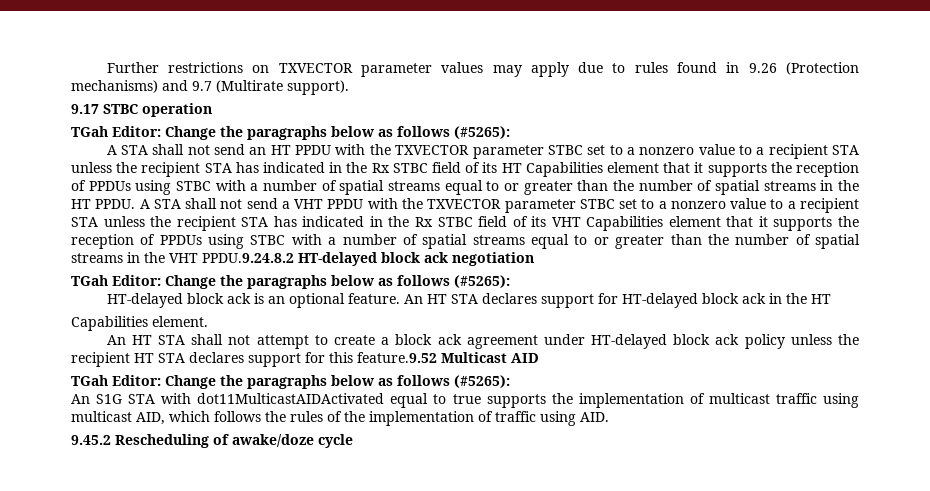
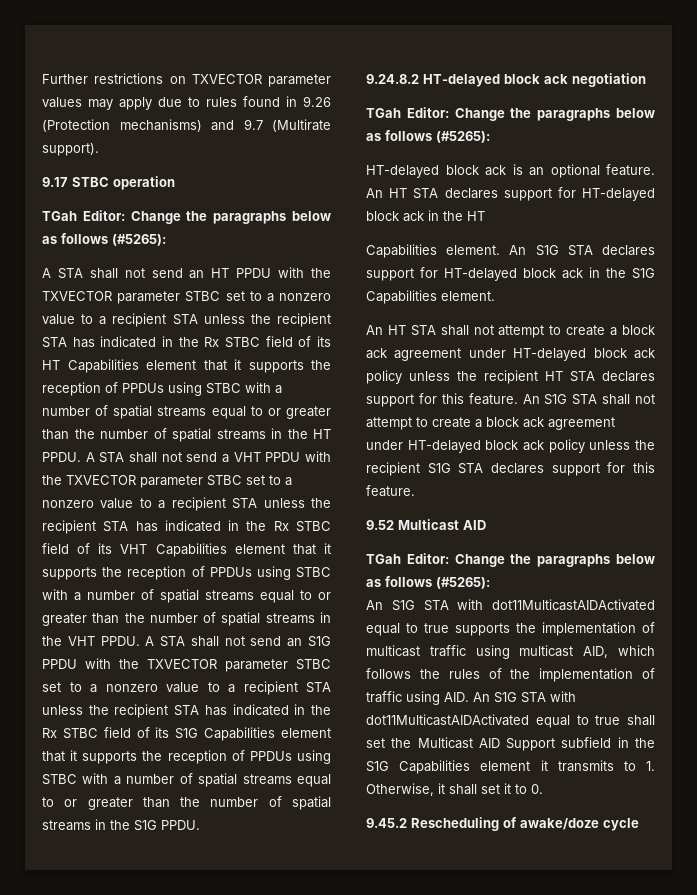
- A STA shall not send a VHT PPDU with the TXVECTOR parameter STBC set to a nonzero value to a recipient STA unless the recipient STA has indicated in the Rx STBC field of its VHT Capabilities element that it supports the reception of PPDUs using STBC with a number of spatial streams equal to or greater than the number of spatial streams in the VHT PPDU.9.24.8.2 HT-delayed block ack negotiation
+ A STA shall not send a VHT PPDU with the TXVECTOR parameter STBC set to a nonzero value to a recipient STA unless the recipient STA has indicated in the Rx STBC field of its VHT Capabilities element that it supports the reception of PPDUs using STBC with a number of spatial streams equal to or greater than the number of spatial streams in the VHT PPDU. A STA shall not send an S1G PPDU with the TXVECTOR parameter STBC set to a nonzero value to a recipient STA unless the recipient STA has indicated in the Rx STBC field of its S1G Capabilities element that it supports the reception of PPDUs using STBC with a number of spatial streams equal to or greater than the number of spatial streams in the S1G PPDU.
+ 9.24.8.2 HT-delayed block ack negotiation
+ An S1G STA declares support for HT-delayed block ack in the S1G Capabilities element.
- An HT STA shall not attempt to create a block ack agreement under HT-delayed block ack policy unless the recipient HT STA declares support for this feature.9.52 Multicast AID
+ An HT STA shall not attempt to create a block ack agreement under HT-delayed block ack policy unless the recipient HT STA declares support for this feature. An S1G STA shall not attempt to create a block ack agreement under HT-delayed block ack policy unless the recipient S1G STA declares support for this feature.
+ 9.52 Multicast AID
- An S1G STA with dot11MulticastAIDActivated equal to true supports the implementation of multicast traffic using multicast AID, which follows the rules of the implementation of traffic using AID.
+ An S1G STA with dot11MulticastAIDActivated equal to true supports the implementation of multicast traffic using multicast AID, which follows the rules of the implementation of traffic using AID. An S1G STA with dot11MulticastAIDActivated equal to true shall set the Multicast AID Support subfield in the S1G Capabilities element it transmits to 1. Otherwise, it shall set it to 0.

